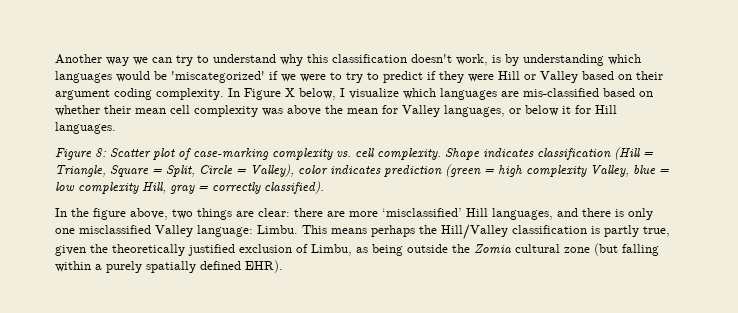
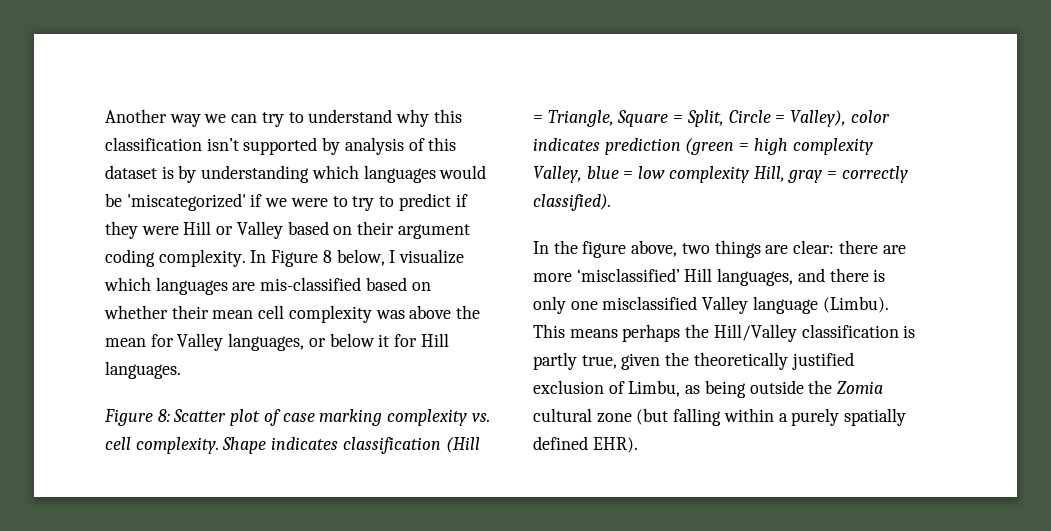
- Another way we can try to understand why this classification doesn't work, is by understanding which languages would be 'miscategorized' if we were to try to predict if they were Hill or Valley based on their argument coding complexity.
+ Another way we can try to understand why this classification isn’t supported by analysis of this dataset is by understanding which languages would be 'miscategorized' if we were to try to predict if they were Hill or Valley based on their argument coding complexity.
- In Figure X below, I visualize which languages are mis-classified based on whether their mean cell complexity was above the mean for Valley languages, or below it for Hill languages.
+ In Figure 8 below, I visualize which languages are mis-classified based on whether their mean cell complexity was above the mean for Valley languages, or below it for Hill languages.
- Figure 8: Scatter plot of case-marking complexity vs. cell complexity.
+ Figure 8: Scatter plot of case marking complexity vs. cell complexity.
- In the figure above, two things are clear: there are more ‘misclassified’ Hill languages, and there is only one misclassified Valley language: Limbu.
+ In the figure above, two things are clear: there are more ‘misclassified’ Hill languages, and there is only one misclassified Valley language (Limbu).

